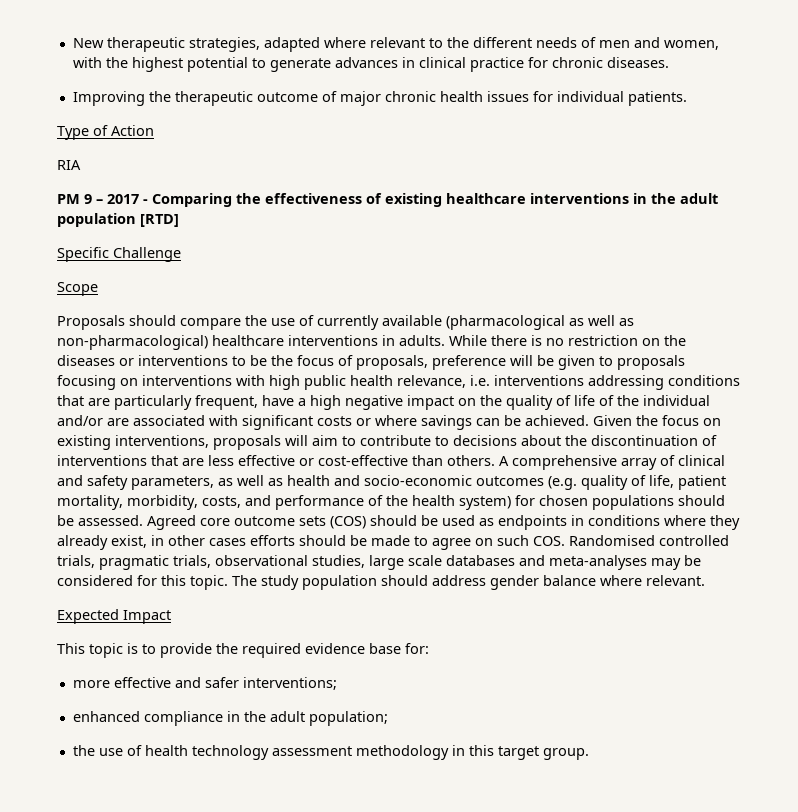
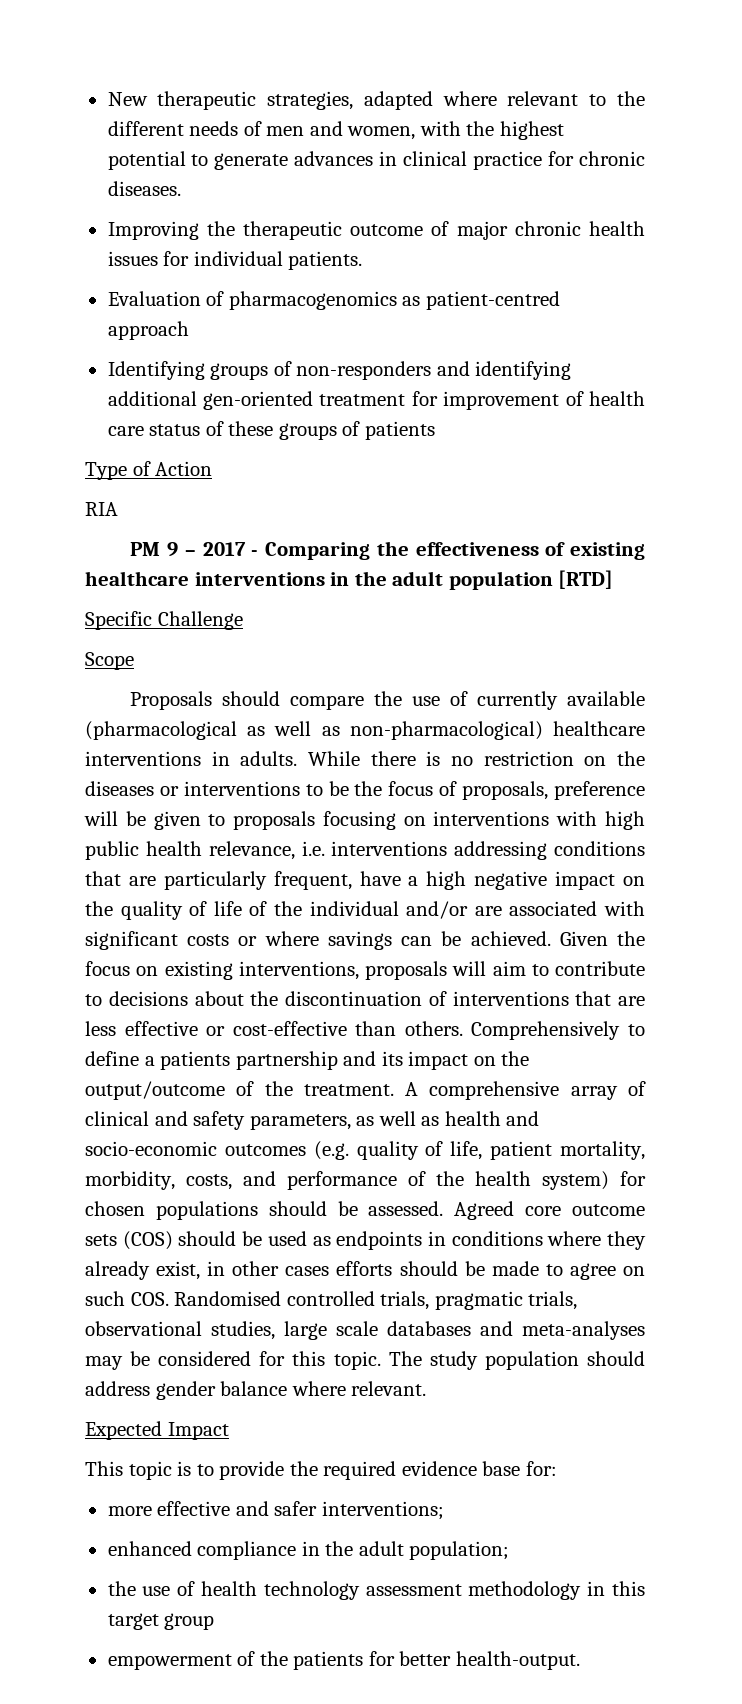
+ Evaluation of pharmacogenomics as patient-centred approach
+ Identifying groups of non-responders and identifying additional gen-oriented treatment for improvement of health care status of these groups of patients
+ Comprehensively to define a patients partnership and its impact on the output/outcome of the treatment.
- the use of health technology assessment methodology in this target group.
+ the use of health technology assessment methodology in this target group
+ empowerment of the patients for better health-output.

